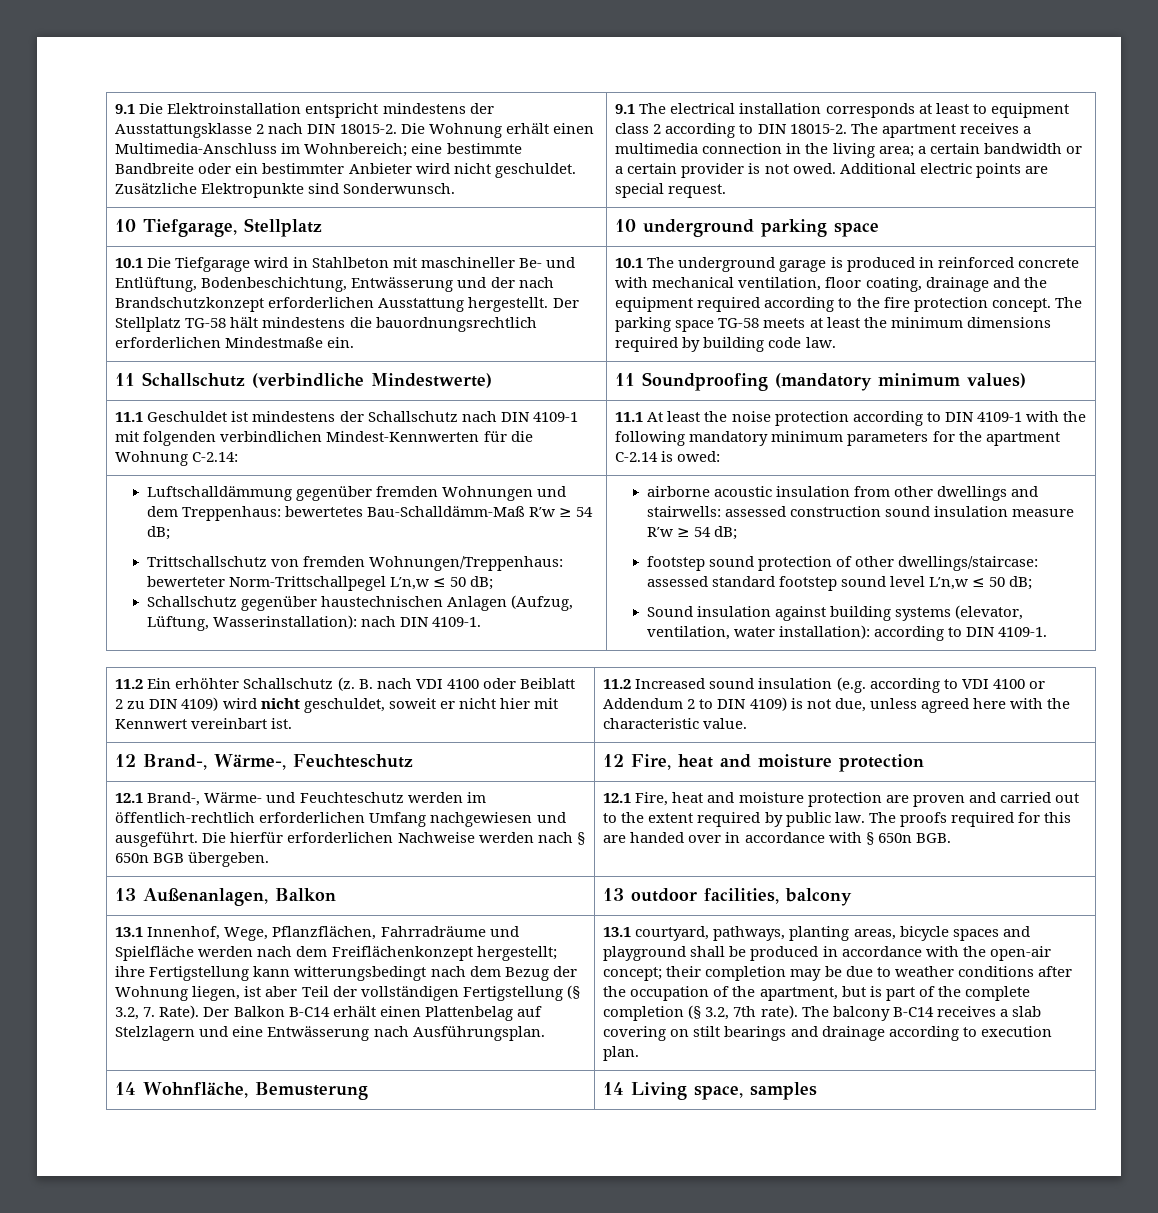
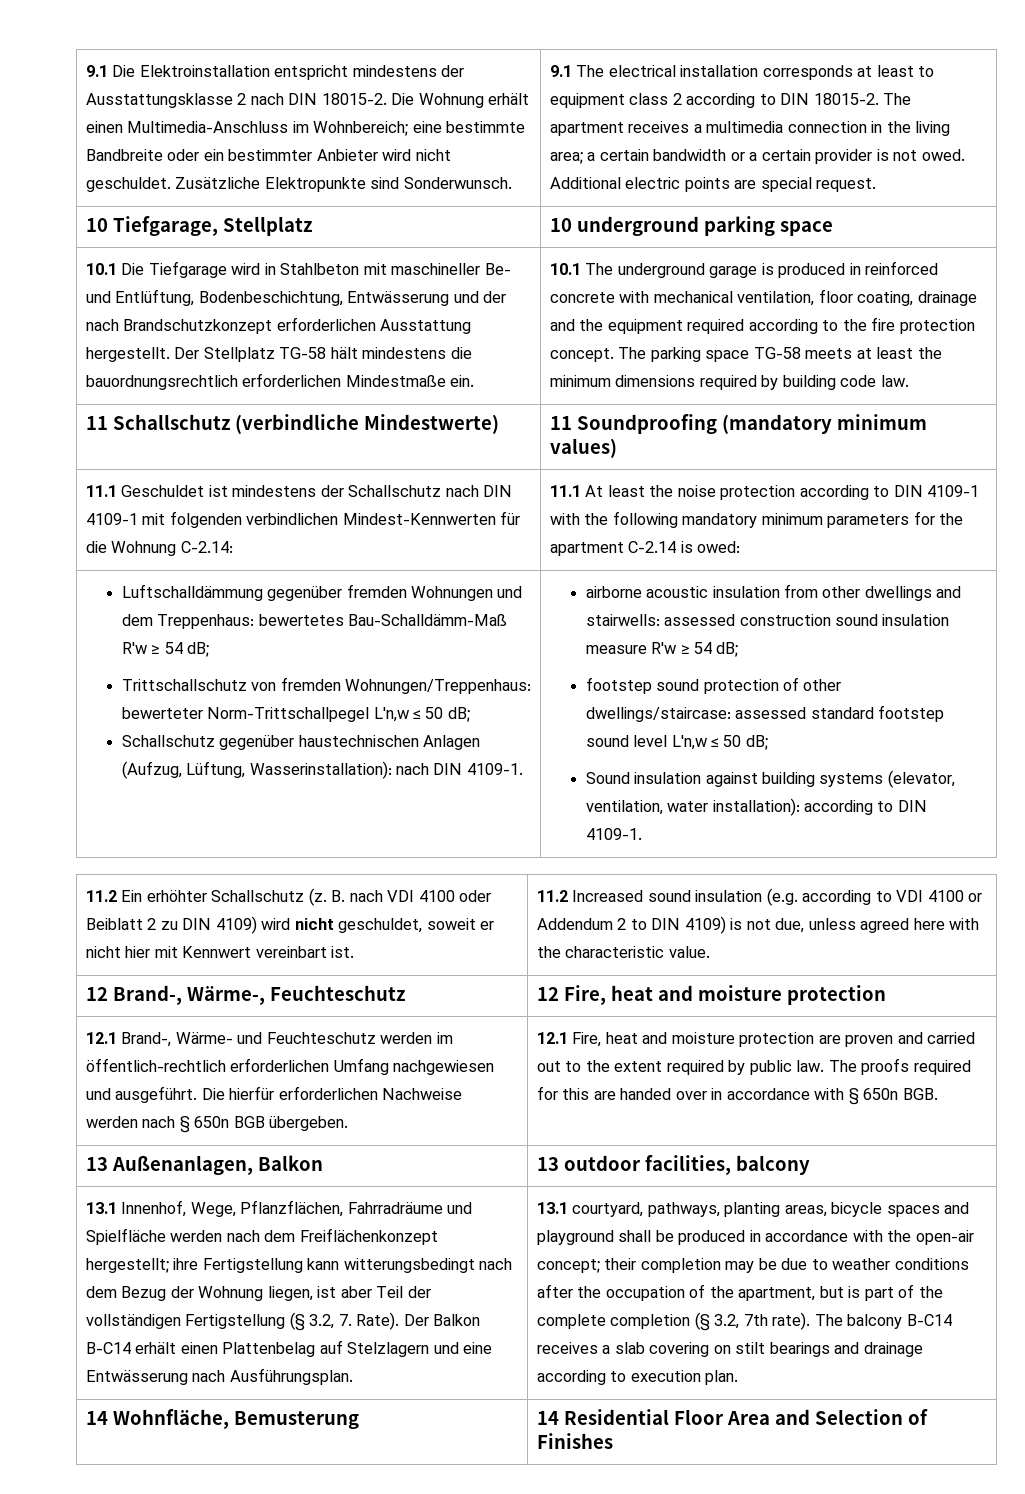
- 14 Wohnfläche, Bemusterung | 14 Living space, samples
+ 14 Wohnfläche, Bemusterung | 14 Residential Floor Area and Selection of Finishes

